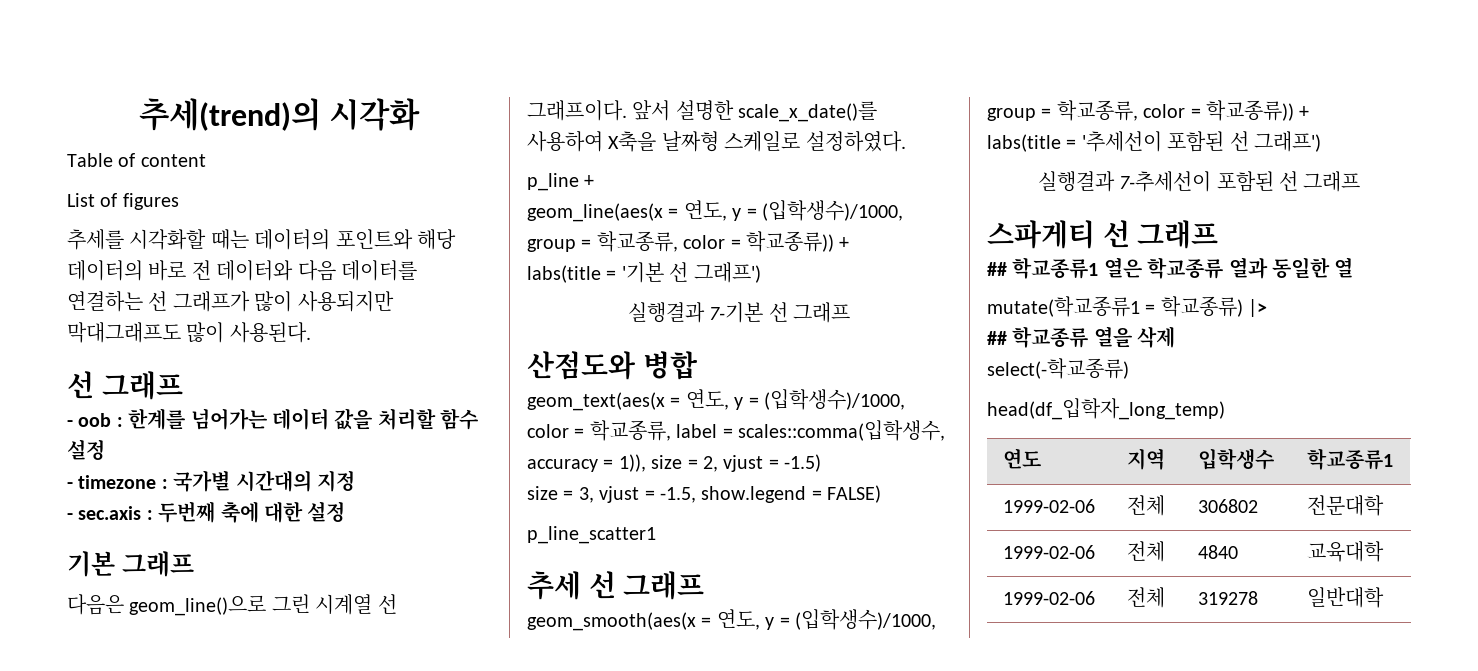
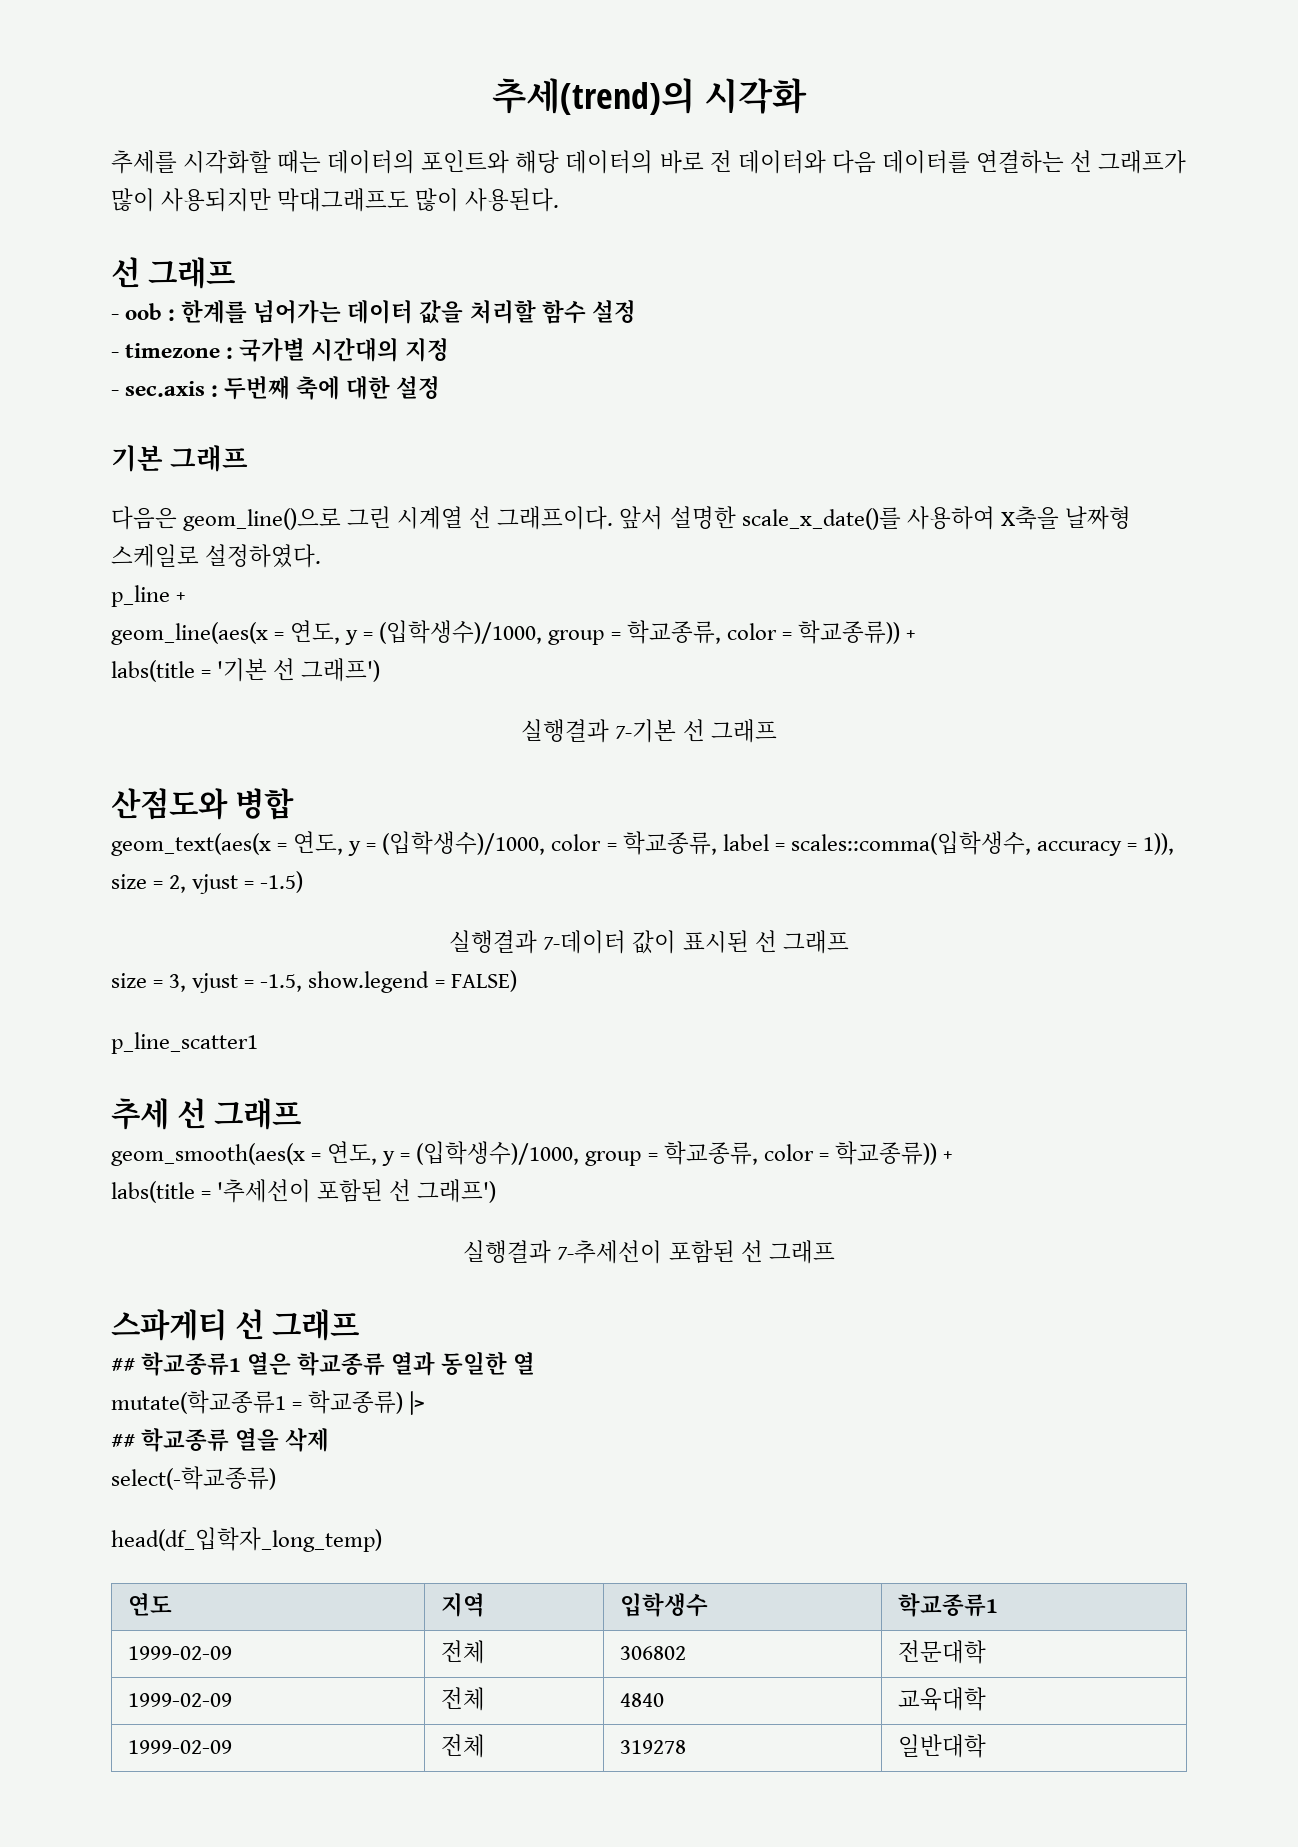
- Table of content
- List of figures
+ 실행결과 7-데이터 값이 표시된 선 그래프
- 1999-02-06 | 전체 | 306802 | 전문대학
+ 1999-02-09 | 전체 | 306802 | 전문대학
- 1999-02-06 | 전체 | 4840 | 교육대학
+ 1999-02-09 | 전체 | 4840 | 교육대학
- 1999-02-06 | 전체 | 319278 | 일반대학
+ 1999-02-09 | 전체 | 319278 | 일반대학

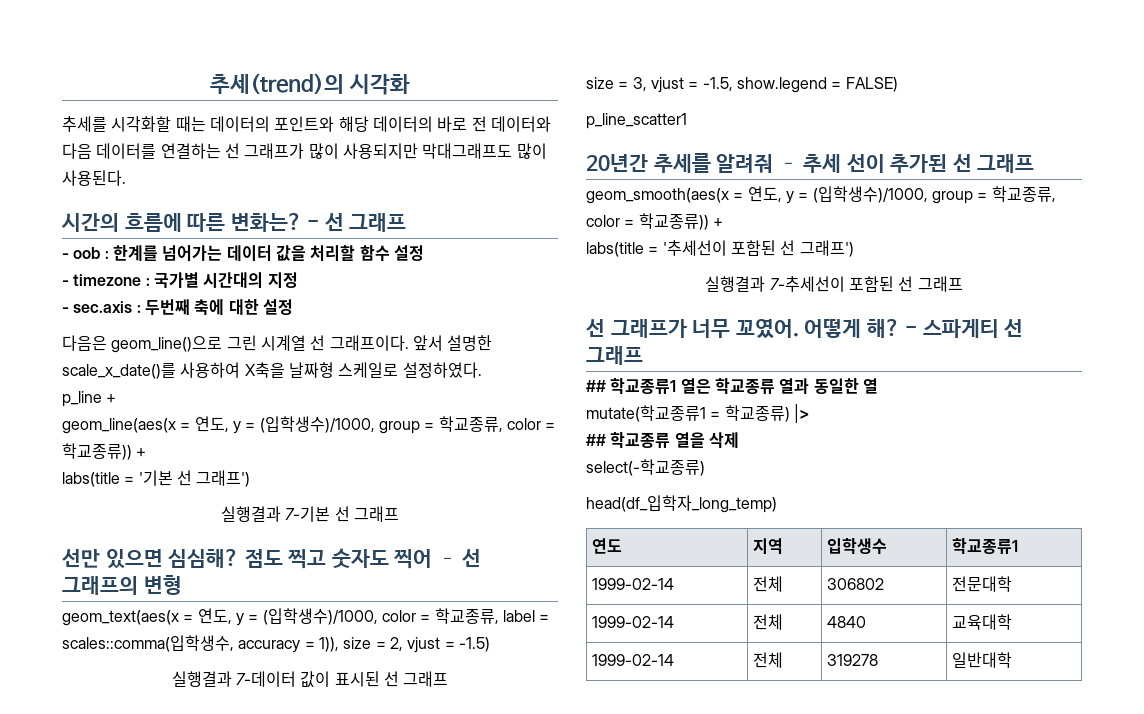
  추세를 시각화할 때는 데이터의 포인트와 해당 데이터의 바로 전 데이터와 다음 데이터를 연결하는 선 그래프가 많이 사용되지만 막대그래프도 많이 사용된다.
- 선 그래프
+ 시간의 흐름에 따른 변화는? - 선 그래프
- 기본 그래프
- 산점도와 병합
+ 선만 있으면 심심해? 점도 찍고 숫자도 찍어 – 선 그래프의 변형
- 추세 선 그래프
+ 20년간 추세를 알려줘 – 추세 선이 추가된 선 그래프
- 스파게티 선 그래프
+ 선 그래프가 너무 꼬였어. 어떻게 해? - 스파게티 선 그래프
- 1999-02-09 | 전체 | 306802 | 전문대학
+ 1999-02-14 | 전체 | 306802 | 전문대학
- 1999-02-09 | 전체 | 4840 | 교육대학
+ 1999-02-14 | 전체 | 4840 | 교육대학
- 1999-02-09 | 전체 | 319278 | 일반대학
+ 1999-02-14 | 전체 | 319278 | 일반대학

